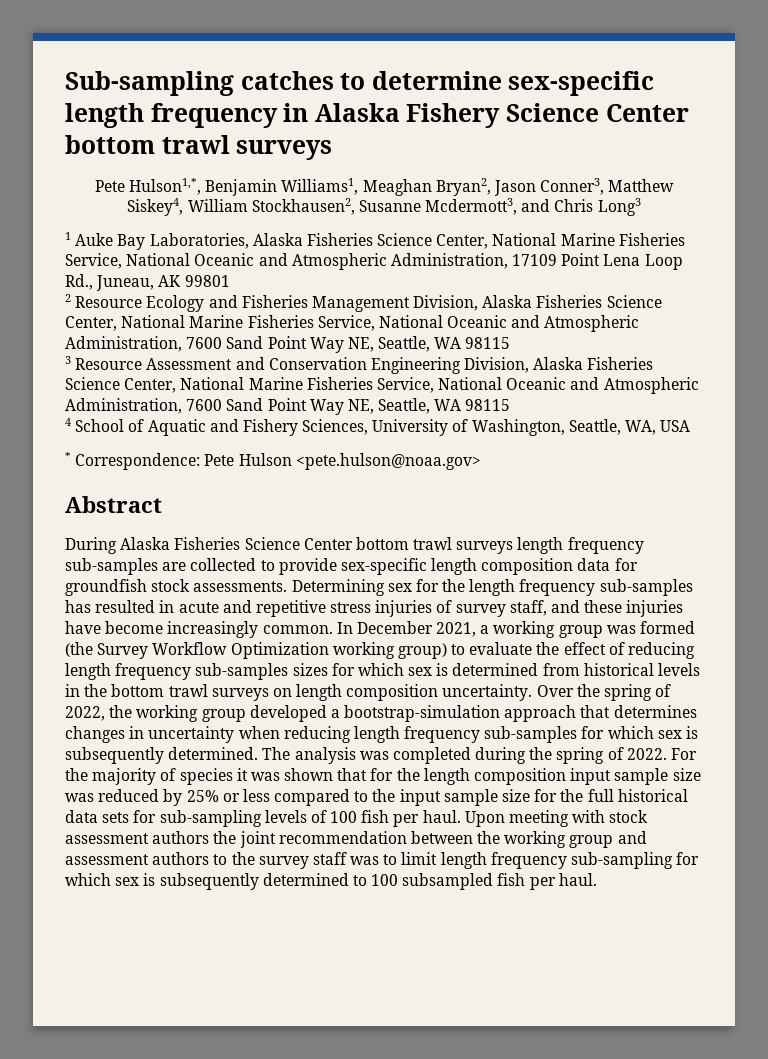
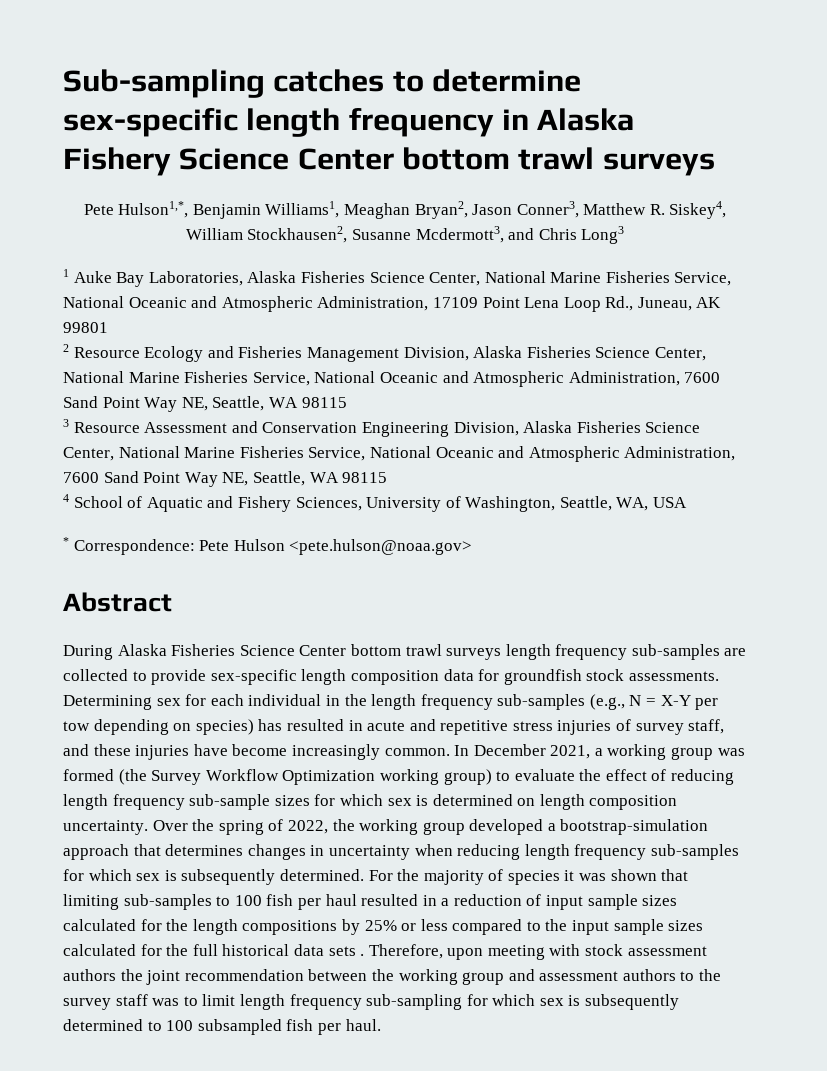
- Pete Hulson1,*, Benjamin Williams1, Meaghan Bryan2, Jason Conner3, Matthew Siskey4, William Stockhausen2, Susanne Mcdermott3, and Chris Long3
+ Pete Hulson1,*, Benjamin Williams1, Meaghan Bryan2, Jason Conner3, Matthew R. Siskey4, William Stockhausen2, Susanne Mcdermott3, and Chris Long3
- Determining sex for the length frequency sub-samples has resulted in acute and repetitive stress injuries of survey staff, and these injuries have become increasingly common.
+ Determining sex for each individual in the length frequency sub-samples (e.g., N = X-Y per tow depending on species) has resulted in acute and repetitive stress injuries of survey staff, and these injuries have become increasingly common.
- In December 2021, a working group was formed (the Survey Workflow Optimization working group) to evaluate the effect of reducing length frequency sub-samples sizes for which sex is determined from historical levels in the bottom trawl surveys on length composition uncertainty.
+ In December 2021, a working group was formed (the Survey Workflow Optimization working group) to evaluate the effect of reducing length frequency sub-sample sizes for which sex is determined on length composition uncertainty.
- The analysis was completed during the spring of 2022.
- For the majority of species it was shown that for the length composition input sample size was reduced by 25% or less compared to the input sample size for the full historical data sets for sub-sampling levels of 100 fish per haul. Upon meeting with stock assessment authors the joint recommendation between the working group and assessment authors to the survey staff was to limit length frequency sub-sampling for which sex is subsequently determined to 100 subsampled fish per haul.
+ For the majority of species it was shown that limiting sub-samples to 100 fish per haul resulted in a reduction of input sample sizes calculated for the length compositions by 25% or less compared to the input sample sizes calculated for the full historical data sets . Therefore, upon meeting with stock assessment authors the joint recommendation between the working group and assessment authors to the survey staff was to limit length frequency sub-sampling for which sex is subsequently determined to 100 subsampled fish per haul.

